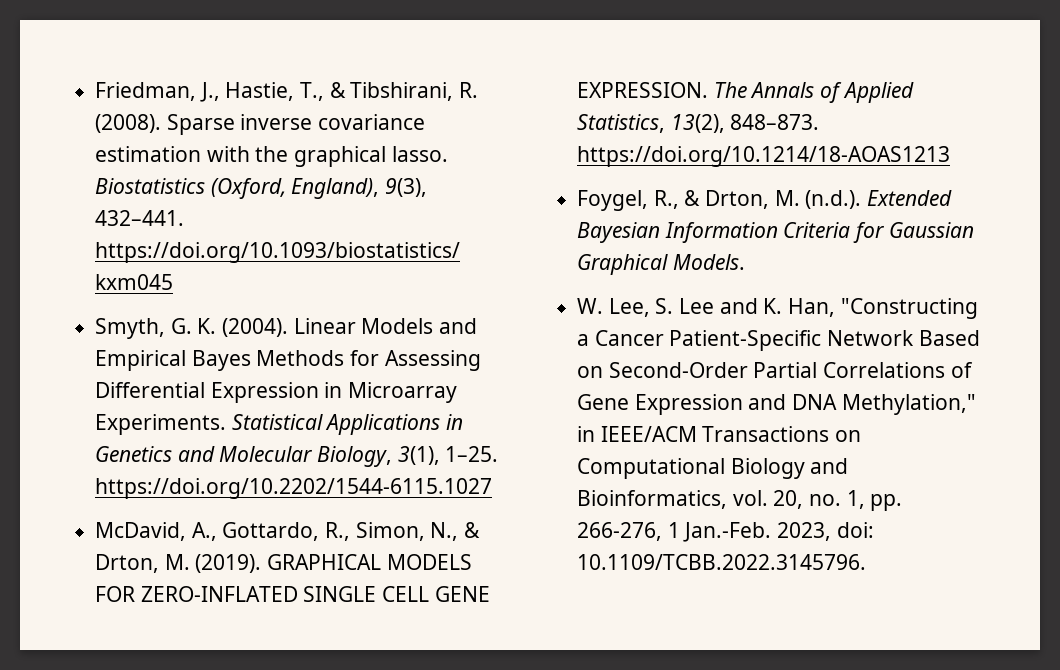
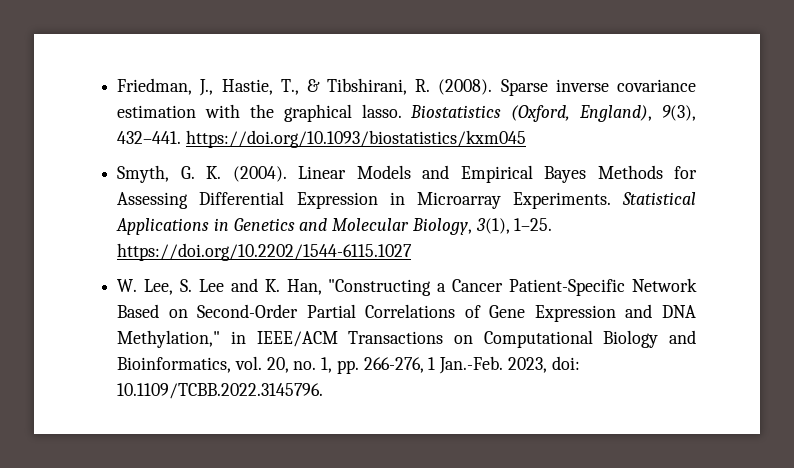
- McDavid, A., Gottardo, R., Simon, N., & Drton, M. (2019). GRAPHICAL MODELS FOR ZERO-INFLATED SINGLE CELL GENE EXPRESSION. The Annals of Applied Statistics, 13(2), 848–873. https://doi.org/10.1214/18-AOAS1213
- Foygel, R., & Drton, M. (n.d.). Extended Bayesian Information Criteria for Gaussian Graphical Models.

